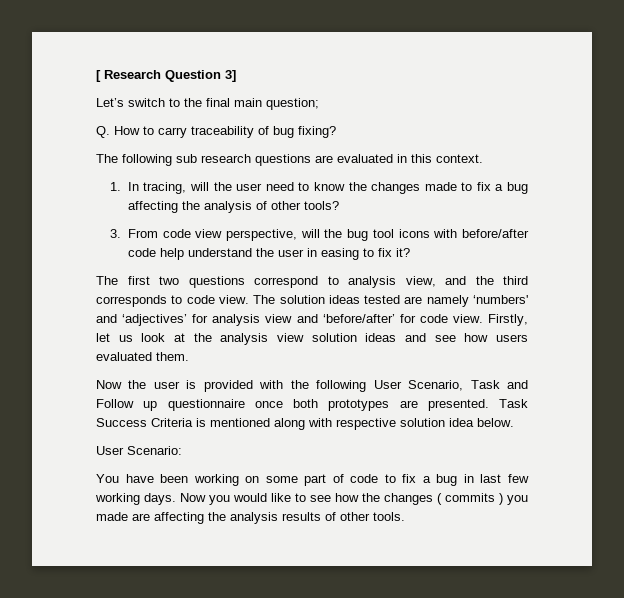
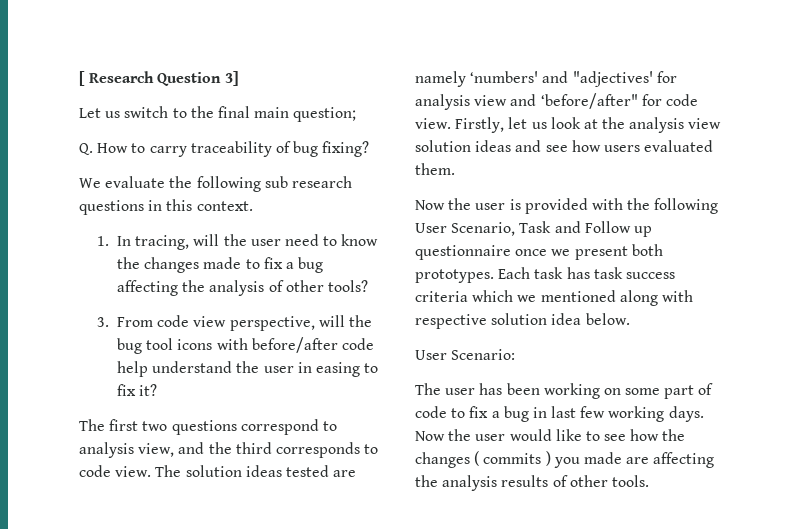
- Let’s switch to the final main question;
+ Let us switch to the final main question;
- The following sub research questions are evaluated in this context.
+ We evaluate the following sub research questions in this context.
- The solution ideas tested are namely ‘numbers' and ‘adjectives’ for analysis view and ‘before/after’ for code view.
+ The solution ideas tested are namely ‘numbers' and "adjectives' for analysis view and ‘before/after" for code view.
- Now the user is provided with the following User Scenario, Task and Follow up questionnaire once both prototypes are presented. Task Success Criteria is mentioned along with respective solution idea below.
+ Now the user is provided with the following User Scenario, Task and Follow up questionnaire once we present both prototypes. Each task has task success criteria which we mentioned along with respective solution idea below.
- You have been working on some part of code to fix a bug in last few working days.
+ The user has been working on some part of code to fix a bug in last few working days.
- Now you would like to see how the changes ( commits ) you made are affecting the analysis results of other tools.
+ Now the user would like to see how the changes ( commits ) you made are affecting the analysis results of other tools.

